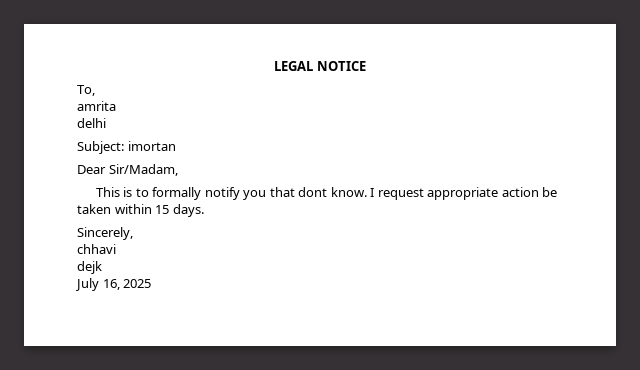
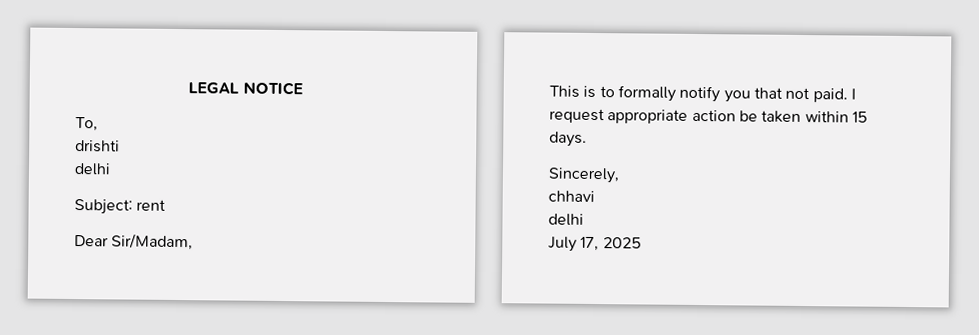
- amrita
+ drishti
- Subject: imortan
+ Subject: rent
- This is to formally notify you that dont know.
+ This is to formally notify you that not paid.
  chhavi
- dejk
+ delhi
- July 16, 2025
+ July 17, 2025

